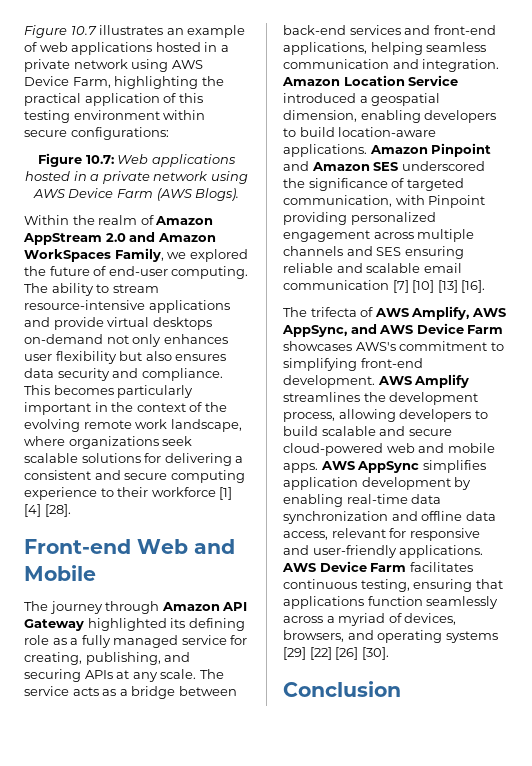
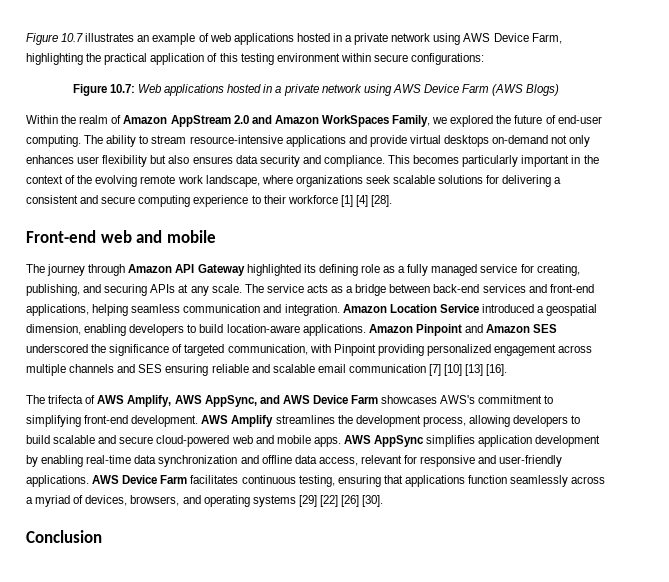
- Figure 10.7: Web applications hosted in a private network using AWS Device Farm (AWS Blogs).
+ Figure 10.7: Web applications hosted in a private network using AWS Device Farm (AWS Blogs)
- Front-end Web and Mobile
+ Front-end web and mobile

